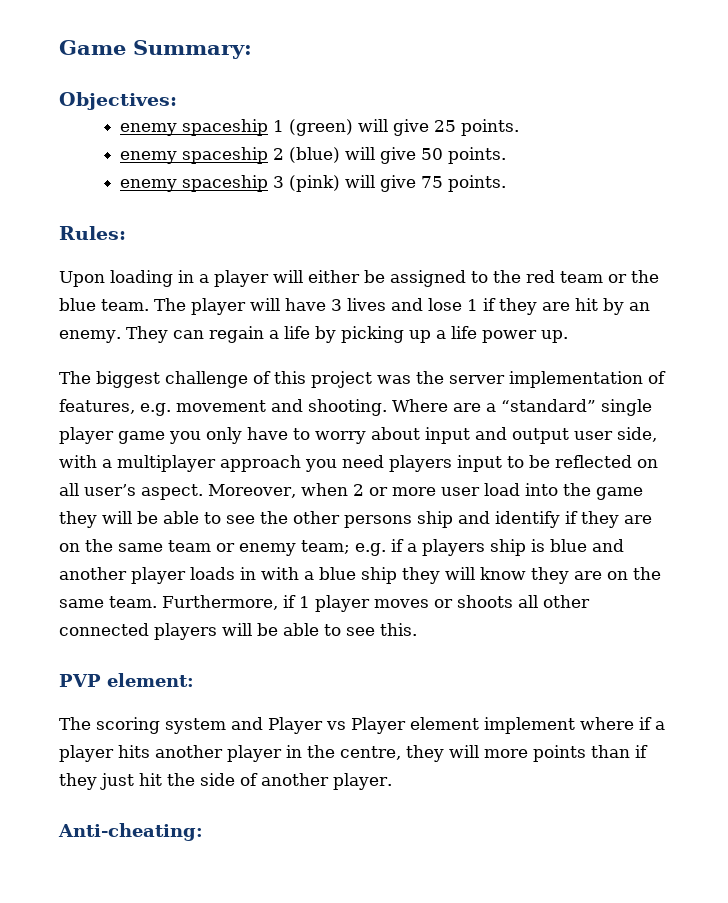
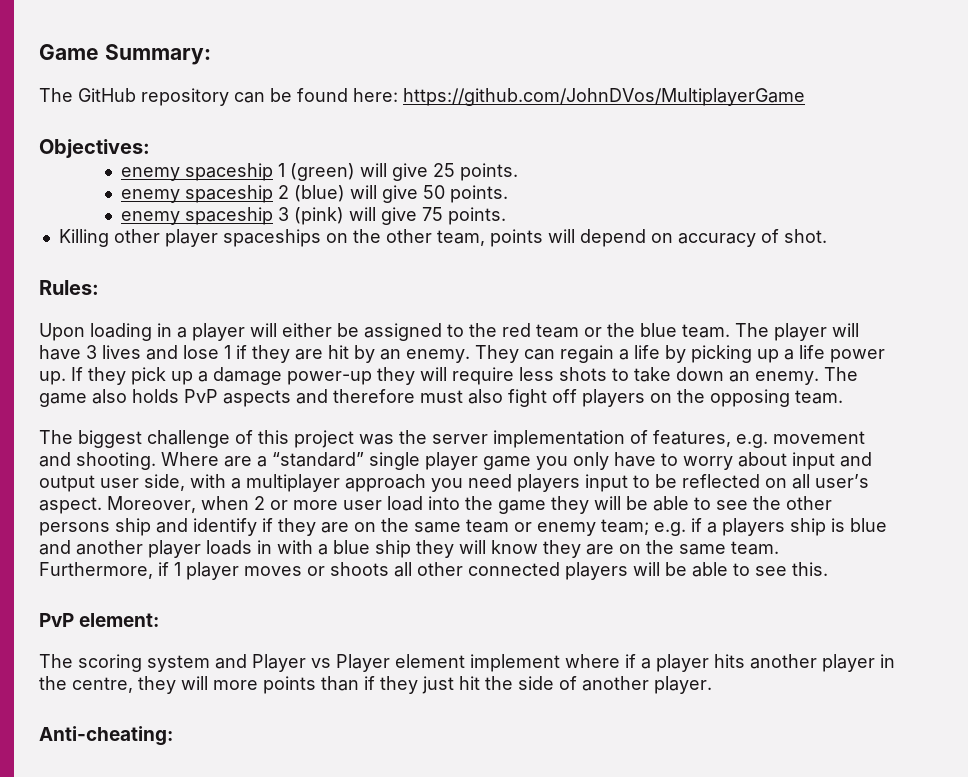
+ The GitHub repository can be found here: https://github.com/JohnDVos/MultiplayerGame
+ Killing other player spaceships on the other team, points will depend on accuracy of shot.
+ If they pick up a damage power-up they will require less shots to take down an enemy. The game also holds PvP aspects and therefore must also fight off players on the opposing team.
- PVP element:
+ PvP element:

